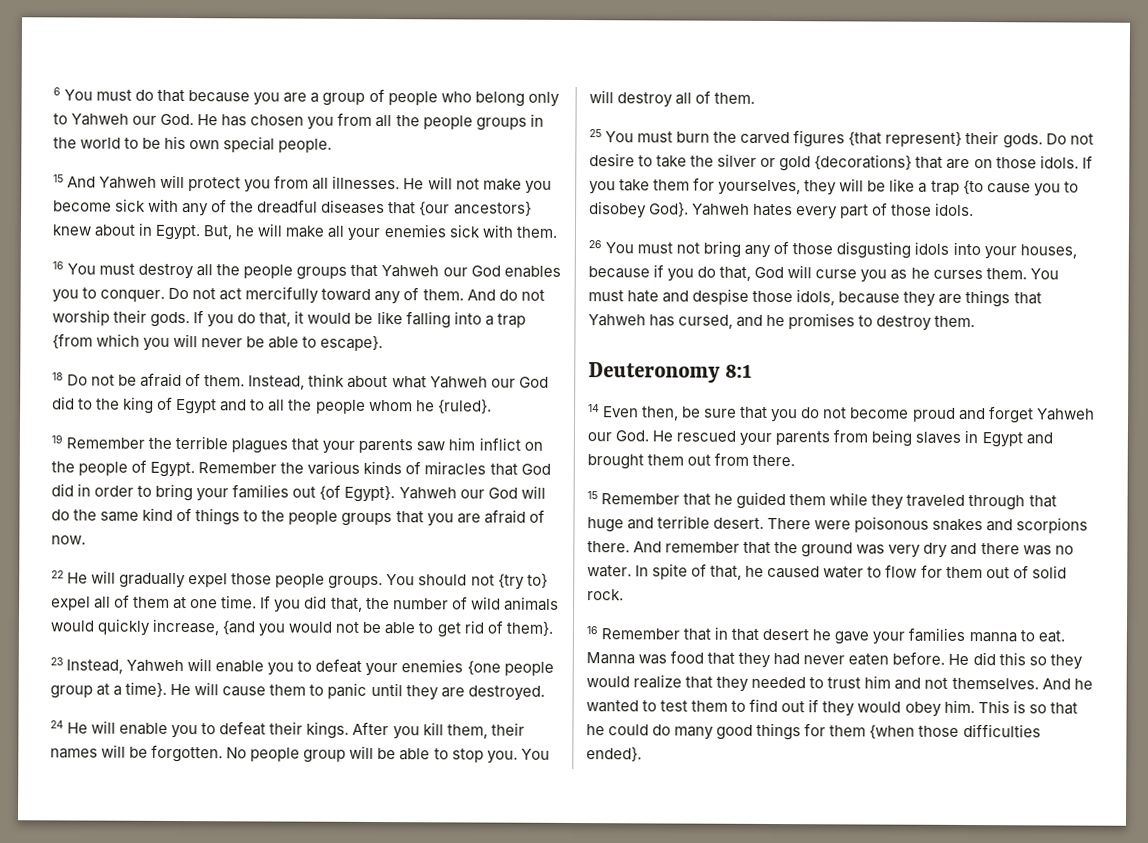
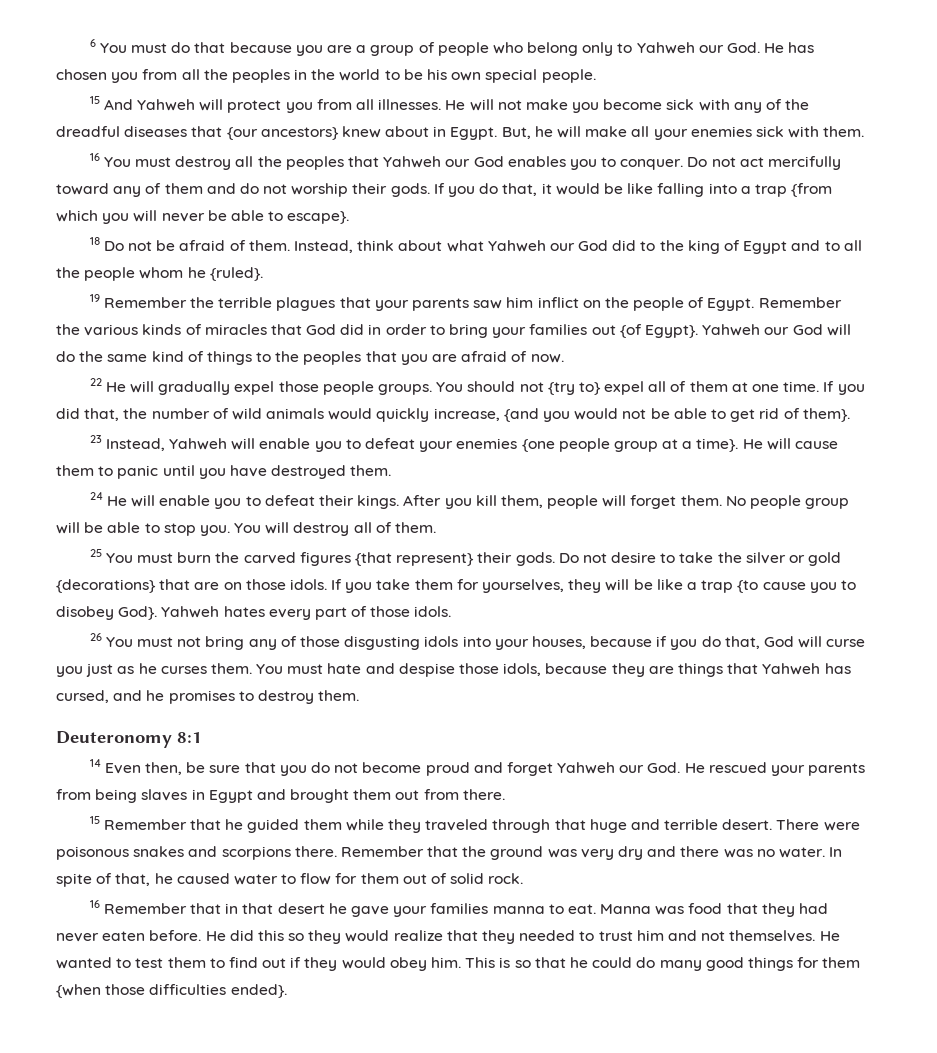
- 6 You must do that because you are a group of people who belong only to Yahweh our God. He has chosen you from all the people groups in the world to be his own special people.
+ 6 You must do that because you are a group of people who belong only to Yahweh our God. He has chosen you from all the peoples in the world to be his own special people.
- 16 You must destroy all the people groups that Yahweh our God enables you to conquer.
+ 16 You must destroy all the peoples that Yahweh our God enables you to conquer.
- Do not act mercifully toward any of them. And do not worship their gods.
+ Do not act mercifully toward any of them and do not worship their gods.
- Yahweh our God will do the same kind of things to the people groups that you are afraid of now.
+ Yahweh our God will do the same kind of things to the peoples that you are afraid of now.
- He will cause them to panic until they are destroyed.
+ He will cause them to panic until you have destroyed them.
- After you kill them, their names will be forgotten.
+ After you kill them, people will forget them.
- 26 You must not bring any of those disgusting idols into your houses, because if you do that, God will curse you as he curses them.
+ 26 You must not bring any of those disgusting idols into your houses, because if you do that, God will curse you just as he curses them.
- And remember that the ground was very dry and there was no water.
+ Remember that the ground was very dry and there was no water.
- And he wanted to test them to find out if they would obey him.
+ He wanted to test them to find out if they would obey him.

